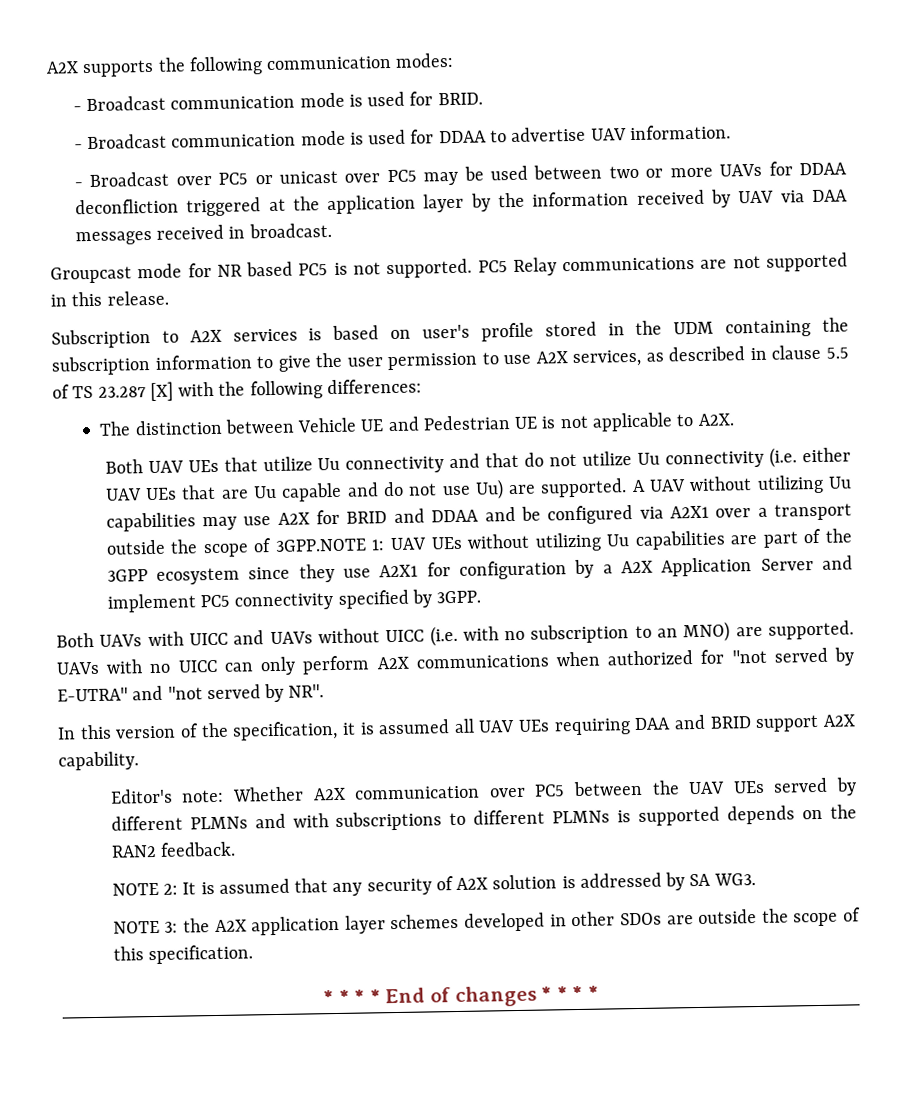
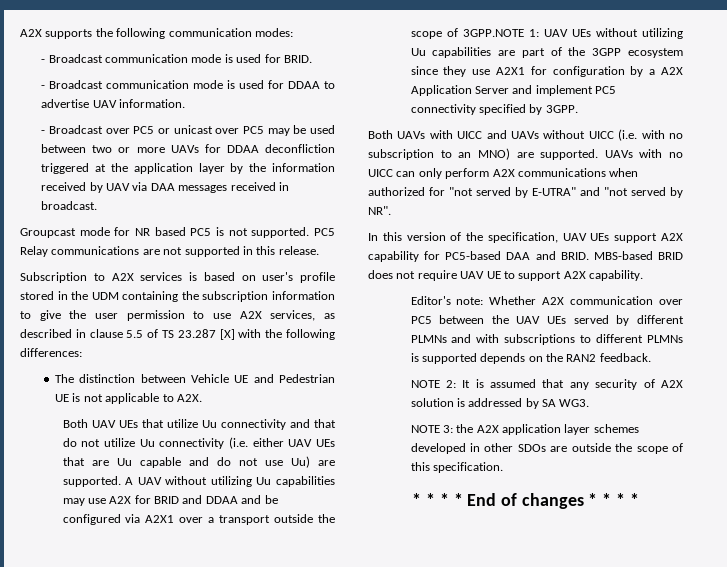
- In this version of the specification, it is assumed all UAV UEs requiring DAA and BRID support A2X capability.
+ In this version of the specification, UAV UEs support A2X capability for PC5-based DAA and BRID. MBS-based BRID does not require UAV UE to support A2X capability.

